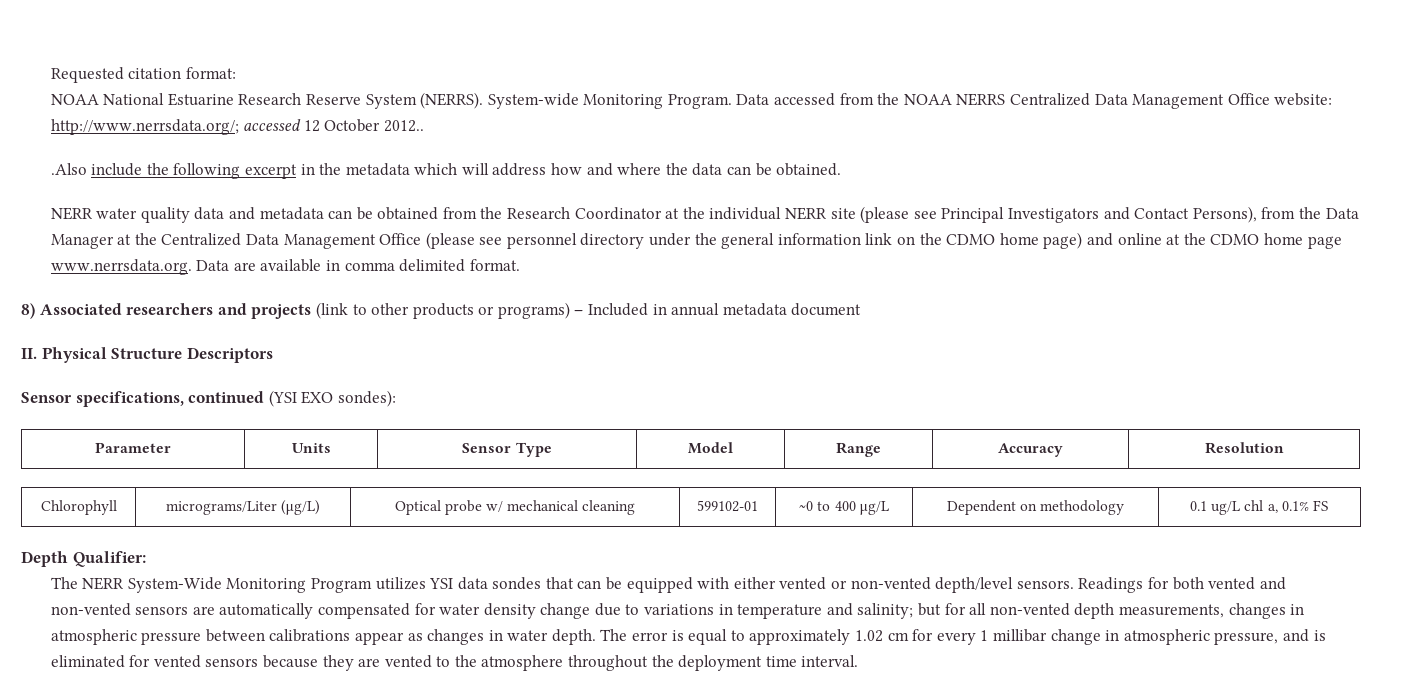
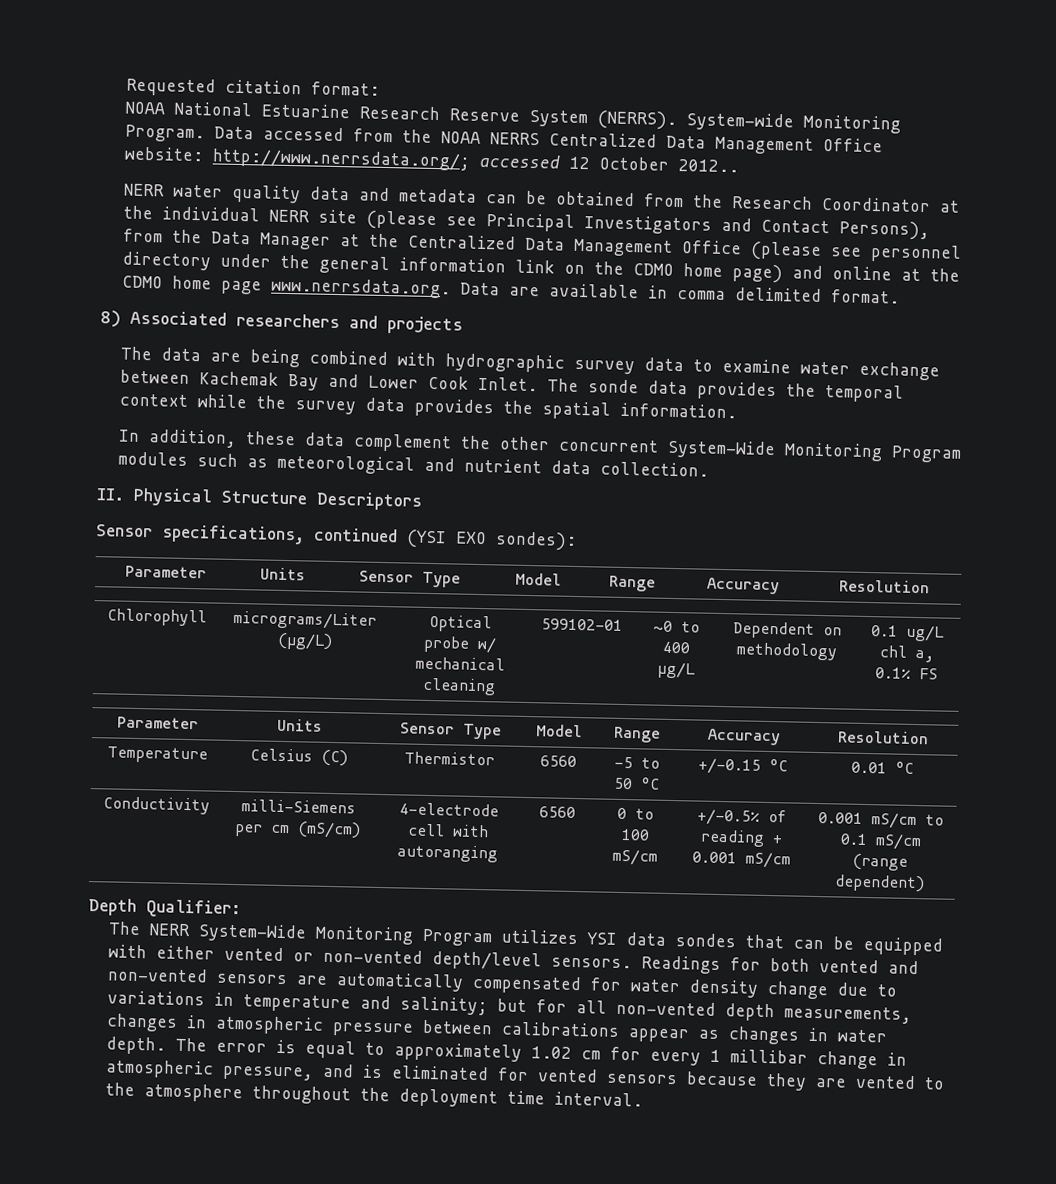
- .Also include the following excerpt in the metadata which will address how and where the data can be obtained.
- 8) Associated researchers and projects (link to other products or programs) – Included in annual metadata document
+ 8) Associated researchers and projects
+ The data are being combined with hydrographic survey data to examine water exchange between Kachemak Bay and Lower Cook Inlet. The sonde data provides the temporal context while the survey data provides the spatial information.
+ In addition, these data complement the other concurrent System-Wide Monitoring Program modules such as meteorological and nutrient data collection.
  Chlorophyll | micrograms/Liter (μg/L) | Optical probe w/ mechanical cleaning | 599102-01 | ~0 to 400 μg/L | Dependent on methodology | 0.1 ug/L chl a, 0.1% FS
+ Parameter | Units | Sensor Type | Model | Range | Accuracy | Resolution
+ Temperature | Celsius (C) | Thermistor | 6560 | -5 to 50 °C | +/-0.15 °C | 0.01 °C
+ Conductivity | milli-Siemens per cm (mS/cm) | 4-electrode cell with autoranging | 6560 | 0 to 100 mS/cm | +/-0.5% of reading + 0.001 mS/cm | 0.001 mS/cm to 0.1 mS/cm (range dependent)

